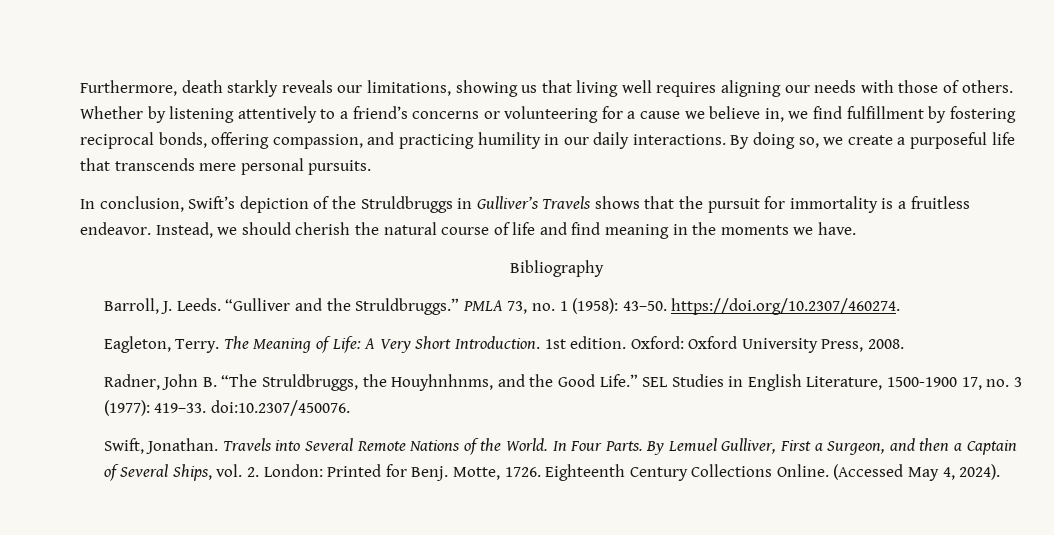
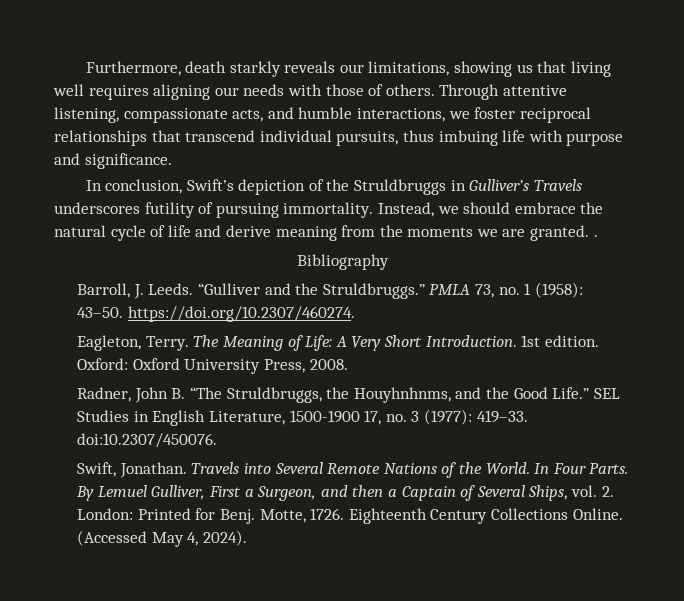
- Whether by listening attentively to a friend’s concerns or volunteering for a cause we believe in, we find fulfillment by fostering reciprocal bonds, offering compassion, and practicing humility in our daily interactions. By doing so, we create a purposeful life that transcends mere personal pursuits.
+ Through attentive listening, compassionate acts, and humble interactions, we foster reciprocal relationships that transcend individual pursuits, thus imbuing life with purpose and significance.
- In conclusion, Swift’s depiction of the Struldbruggs in Gulliver’s Travels shows that the pursuit for immortality is a fruitless endeavor.
+ In conclusion, Swift’s depiction of the Struldbruggs in Gulliver’s Travels underscores futility of pursuing immortality.
- Instead, we should cherish the natural course of life and find meaning in the moments we have.
+ Instead, we should embrace the natural cycle of life and derive meaning from the moments we are granted. .

